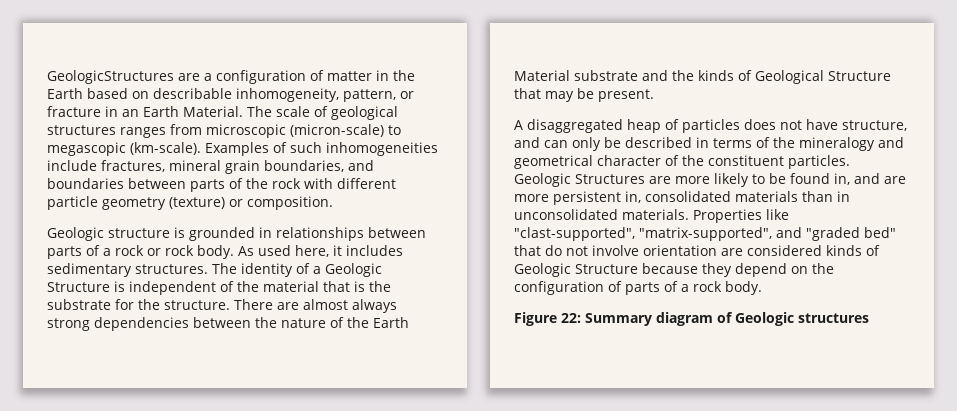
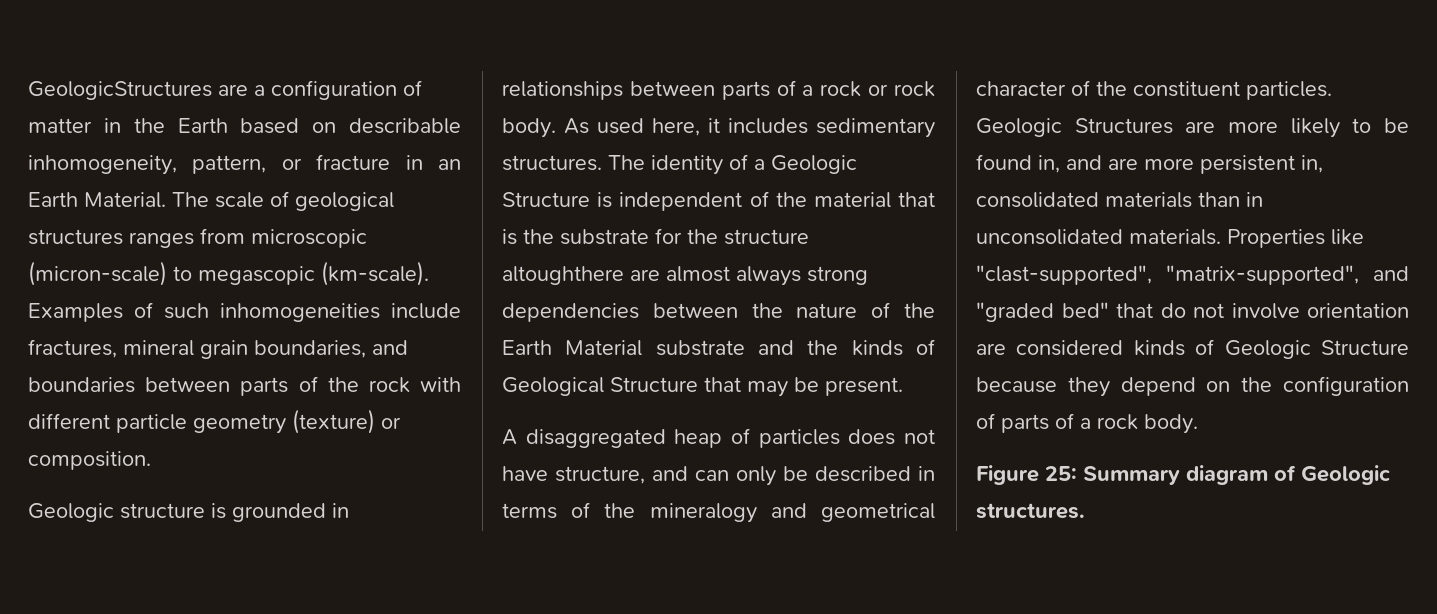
- The identity of a Geologic Structure is independent of the material that is the substrate for the structure. There are almost always strong dependencies between the nature of the Earth Material substrate and the kinds of Geological Structure that may be present.
+ The identity of a Geologic Structure is independent of the material that is the substrate for the structure altoughthere are almost always strong dependencies between the nature of the Earth Material substrate and the kinds of Geological Structure that may be present.
- Figure 22: Summary diagram of Geologic structures
+ Figure 25: Summary diagram of Geologic structures.

